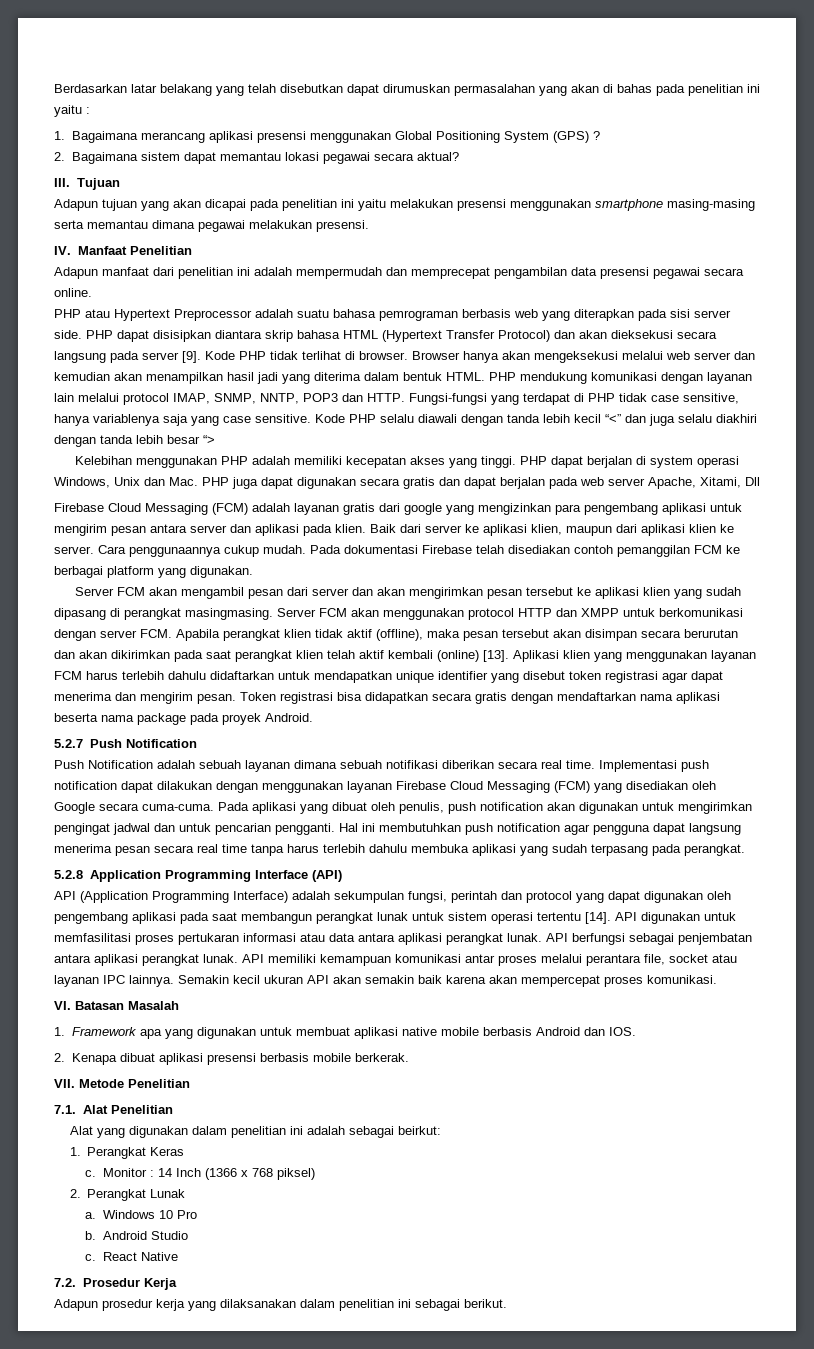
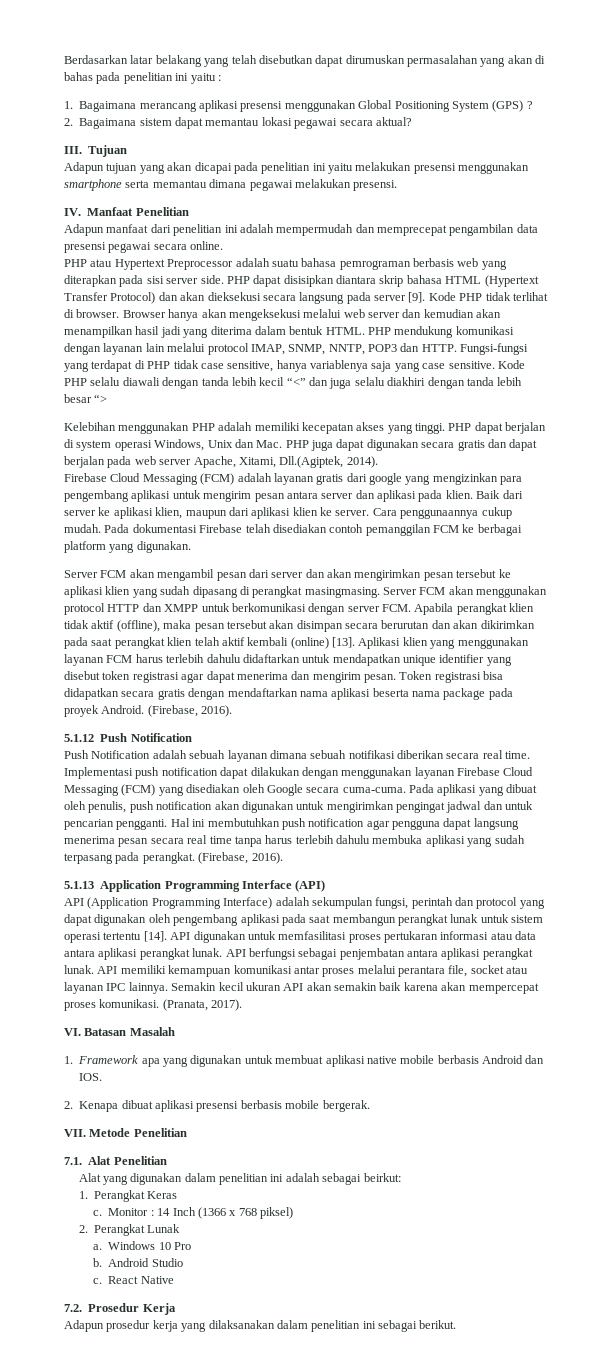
- Adapun tujuan yang akan dicapai pada penelitian ini yaitu melakukan presensi menggunakan smartphone masing-masing serta memantau dimana pegawai melakukan presensi.
+ Adapun tujuan yang akan dicapai pada penelitian ini yaitu melakukan presensi menggunakan smartphone serta memantau dimana pegawai melakukan presensi.
- PHP dapat berjalan di system operasi Windows, Unix dan Mac. PHP juga dapat digunakan secara gratis dan dapat berjalan pada web server Apache, Xitami, Dll
+ PHP dapat berjalan di system operasi Windows, Unix dan Mac. PHP juga dapat digunakan secara gratis dan dapat berjalan pada web server Apache, Xitami, Dll.(Agiptek, 2014).
- Token registrasi bisa didapatkan secara gratis dengan mendaftarkan nama aplikasi beserta nama package pada proyek Android.
- 5.2.7 Push Notification
+ Token registrasi bisa didapatkan secara gratis dengan mendaftarkan nama aplikasi beserta nama package pada proyek Android. (Firebase, 2016).
+ 5.1.12 Push Notification
- Hal ini membutuhkan push notification agar pengguna dapat langsung menerima pesan secara real time tanpa harus terlebih dahulu membuka aplikasi yang sudah terpasang pada perangkat.
- 5.2.8 Application Programming Interface (API)
+ Hal ini membutuhkan push notification agar pengguna dapat langsung menerima pesan secara real time tanpa harus terlebih dahulu membuka aplikasi yang sudah terpasang pada perangkat. (Firebase, 2016).
+ 5.1.13 Application Programming Interface (API)
+ (Pranata, 2017).
- 2. Kenapa dibuat aplikasi presensi berbasis mobile berkerak.
+ 2. Kenapa dibuat aplikasi presensi berbasis mobile bergerak.

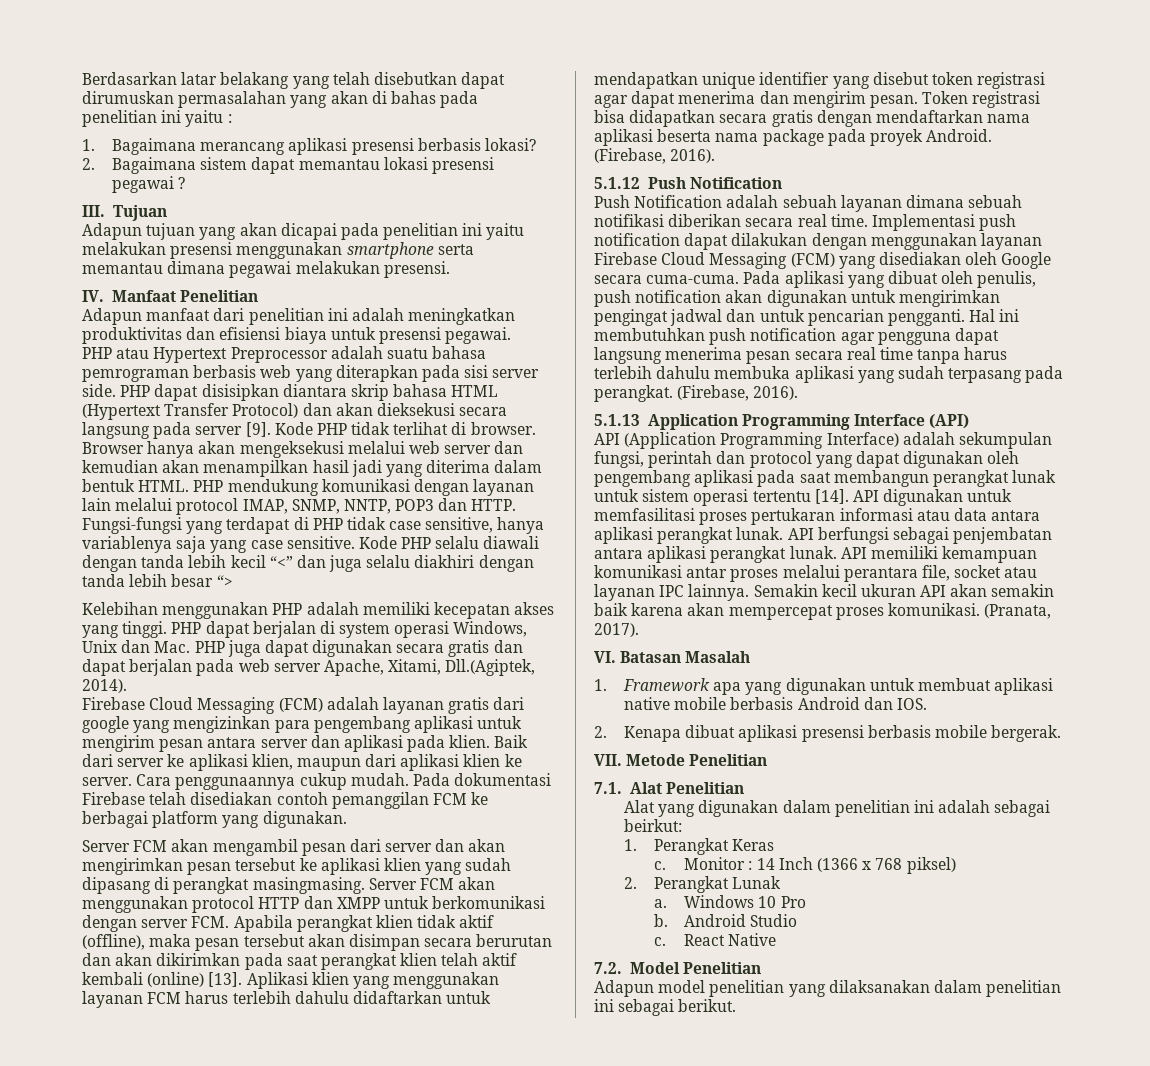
- 1. Bagaimana merancang aplikasi presensi menggunakan Global Positioning System (GPS) ?
+ 1. Bagaimana merancang aplikasi presensi berbasis lokasi?
- 2. Bagaimana sistem dapat memantau lokasi pegawai secara aktual?
+ 2. Bagaimana sistem dapat memantau lokasi presensi pegawai ?
- Adapun manfaat dari penelitian ini adalah mempermudah dan memprecepat pengambilan data presensi pegawai secara online.
+ Adapun manfaat dari penelitian ini adalah meningkatkan produktivitas dan efisiensi biaya untuk presensi pegawai.
- 7.2. Prosedur Kerja
- Adapun prosedur kerja yang dilaksanakan dalam penelitian ini sebagai berikut.
+ 7.2. Model Penelitian
+ Adapun model penelitian yang dilaksanakan dalam penelitian ini sebagai berikut.

